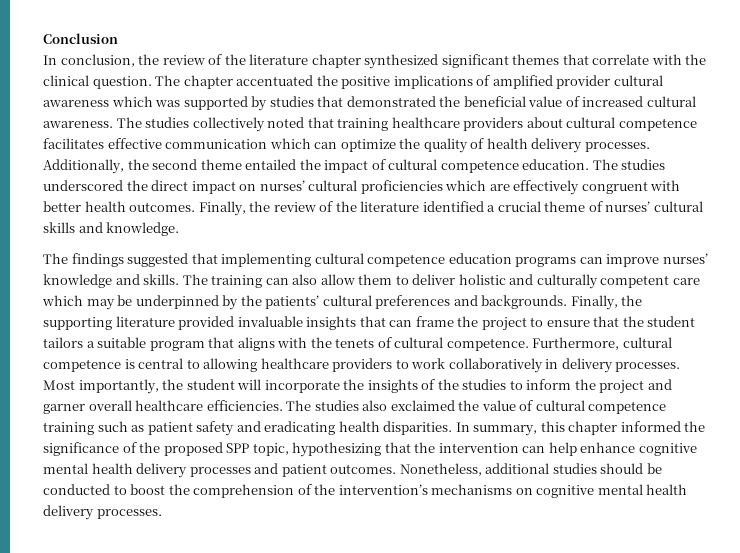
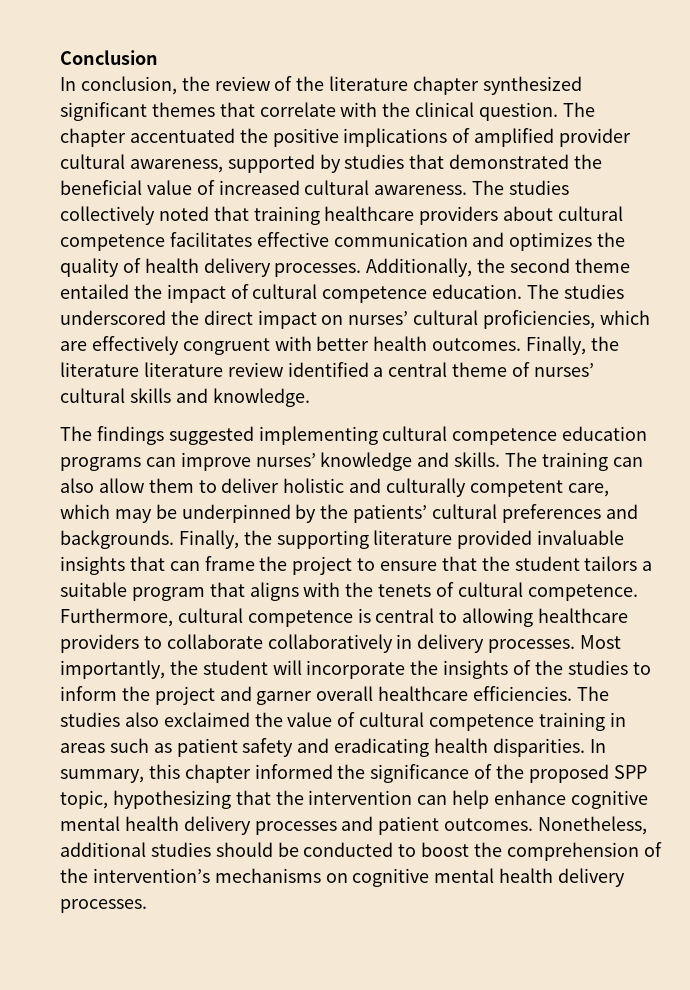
- The chapter accentuated the positive implications of amplified provider cultural awareness which was supported by studies that demonstrated the beneficial value of increased cultural awareness.
+ The chapter accentuated the positive implications of amplified provider cultural awareness, supported by studies that demonstrated the beneficial value of increased cultural awareness.
- The studies collectively noted that training healthcare providers about cultural competence facilitates effective communication which can optimize the quality of health delivery processes.
+ The studies collectively noted that training healthcare providers about cultural competence facilitates effective communication and optimizes the quality of health delivery processes.
- The studies underscored the direct impact on nurses’ cultural proficiencies which are effectively congruent with better health outcomes.
+ The studies underscored the direct impact on nurses’ cultural proficiencies, which are effectively congruent with better health outcomes.
- Finally, the review of the literature identified a crucial theme of nurses’ cultural skills and knowledge.
+ Finally, the literature literature review identified a central theme of nurses’ cultural skills and knowledge.
- The findings suggested that implementing cultural competence education programs can improve nurses’ knowledge and skills.
+ The findings suggested implementing cultural competence education programs can improve nurses’ knowledge and skills.
- The training can also allow them to deliver holistic and culturally competent care which may be underpinned by the patients’ cultural preferences and backgrounds.
+ The training can also allow them to deliver holistic and culturally competent care, which may be underpinned by the patients’ cultural preferences and backgrounds.
- Furthermore, cultural competence is central to allowing healthcare providers to work collaboratively in delivery processes.
+ Furthermore, cultural competence is central to allowing healthcare providers to collaborate collaboratively in delivery processes.
- The studies also exclaimed the value of cultural competence training such as patient safety and eradicating health disparities.
+ The studies also exclaimed the value of cultural competence training in areas such as patient safety and eradicating health disparities.

